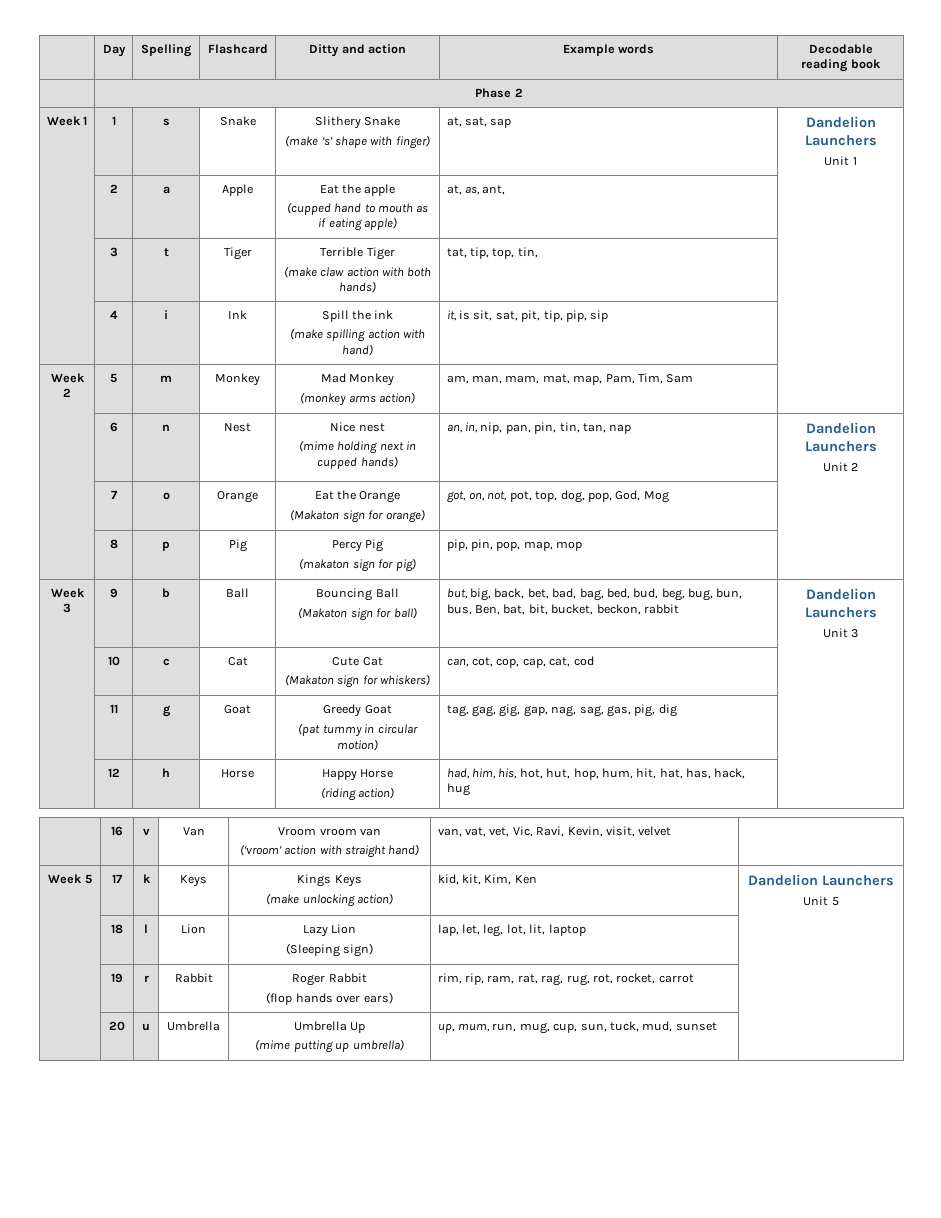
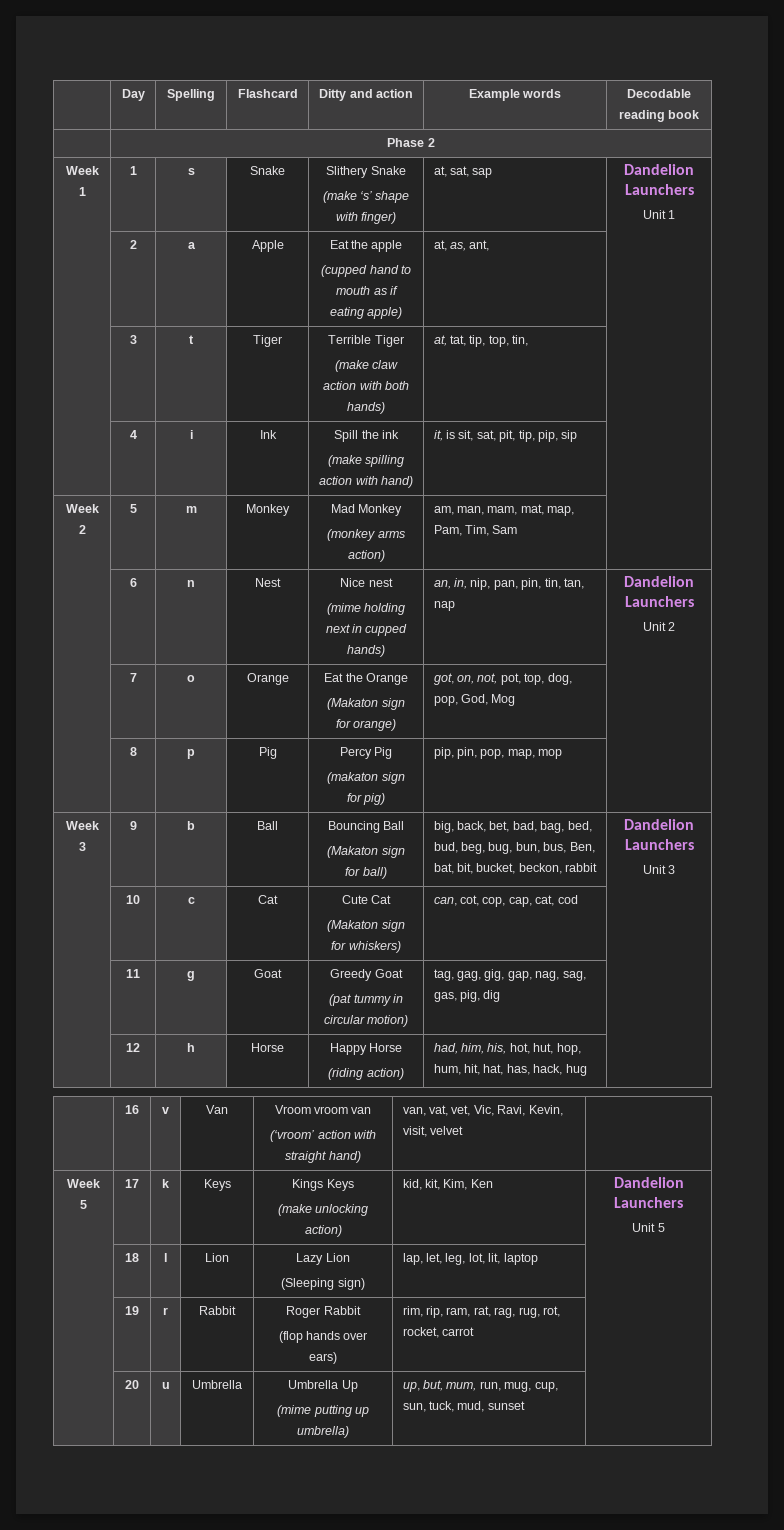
  | 3 | t | Tiger | Terrible Tiger
- (make claw action with both hands) | tat, tip, top, tin, |
+ (make claw action with both hands) | at, tat, tip, top, tin, |
  Week 3 | 9 | b | Ball | Bouncing Ball
- (Makaton sign for ball) | but, big, back, bet, bad, bag, bed, bud, beg, bug, bun, bus, Ben, bat, bit, bucket, beckon, rabbit | Dandelion Launchers
+ (Makaton sign for ball) | big, back, bet, bad, bag, bed, bud, beg, bug, bun, bus, Ben, bat, bit, bucket, beckon, rabbit | Dandelion Launchers
  | 20 | u | Umbrella | Umbrella Up
- (mime putting up umbrella) | up, mum, run, mug, cup, sun, tuck, mud, sunset |
+ (mime putting up umbrella) | up, but, mum, run, mug, cup, sun, tuck, mud, sunset |

